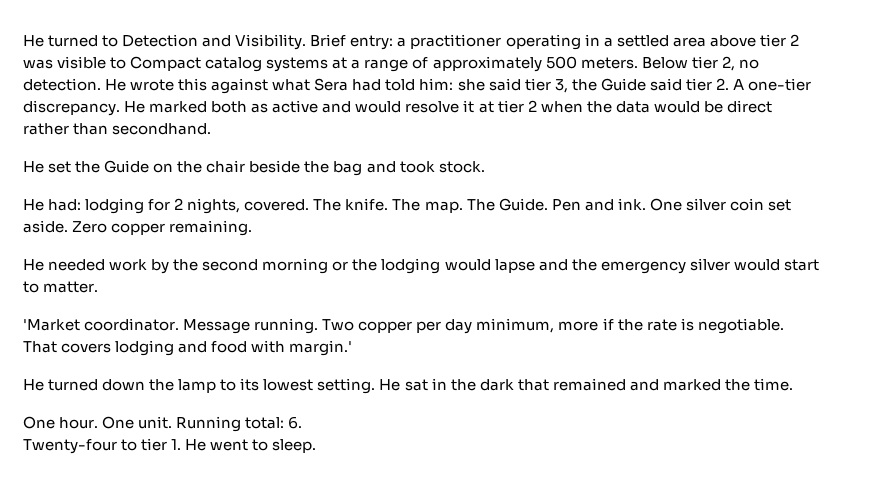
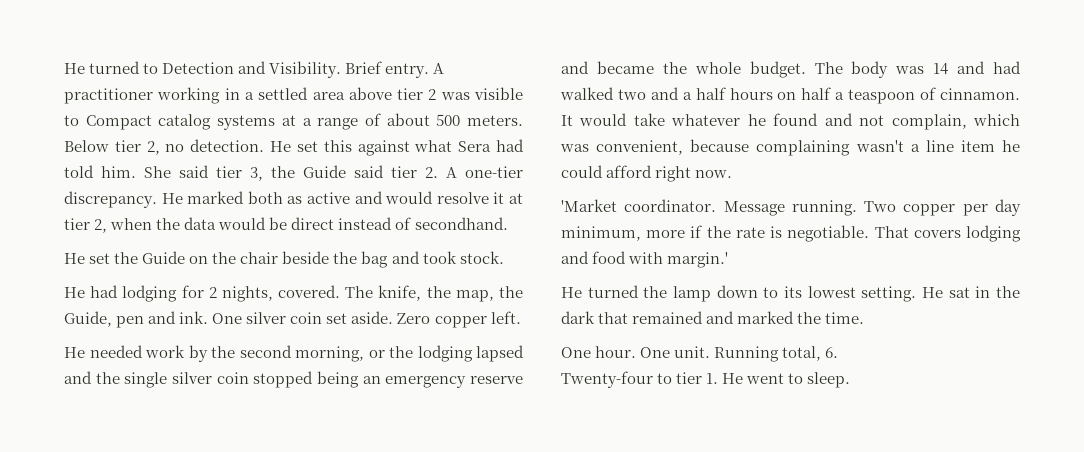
- Brief entry: a practitioner operating in a settled area above tier 2 was visible to Compact catalog systems at a range of approximately 500 meters.
+ Brief entry. A practitioner working in a settled area above tier 2 was visible to Compact catalog systems at a range of about 500 meters.
- He wrote this against what Sera had told him: she said tier 3, the Guide said tier 2. A one-tier discrepancy.
+ He set this against what Sera had told him. She said tier 3, the Guide said tier 2. A one-tier discrepancy.
- He marked both as active and would resolve it at tier 2 when the data would be direct rather than secondhand.
+ He marked both as active and would resolve it at tier 2, when the data would be direct instead of secondhand.
- He had: lodging for 2 nights, covered.
+ He had lodging for 2 nights, covered.
- The knife. The map. The Guide. Pen and ink.
+ The knife, the map, the Guide, pen and ink.
- Zero copper remaining.
+ Zero copper left.
- He needed work by the second morning or the lodging would lapse and the emergency silver would start to matter.
+ He needed work by the second morning, or the lodging lapsed and the single silver coin stopped being an emergency reserve and became the whole budget. The body was 14 and had walked two and a half hours on half a teaspoon of cinnamon. It would take whatever he found and not complain, which was convenient, because complaining wasn't a line item he could afford right now.
- He turned down the lamp to its lowest setting.
+ He turned the lamp down to its lowest setting.
- Running total: 6.
+ Running total, 6.

